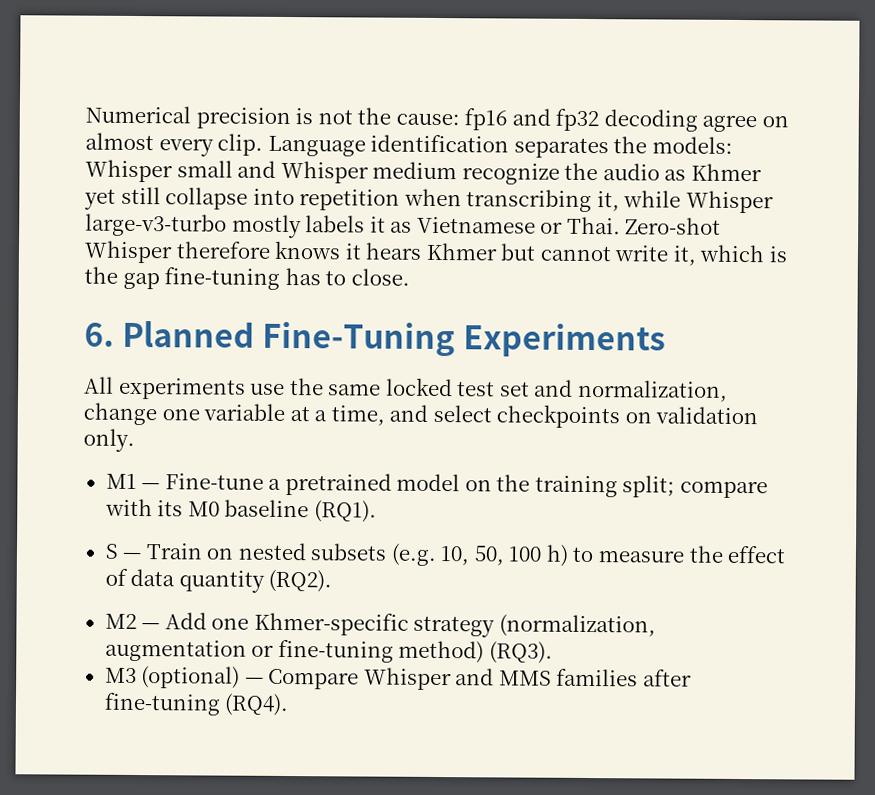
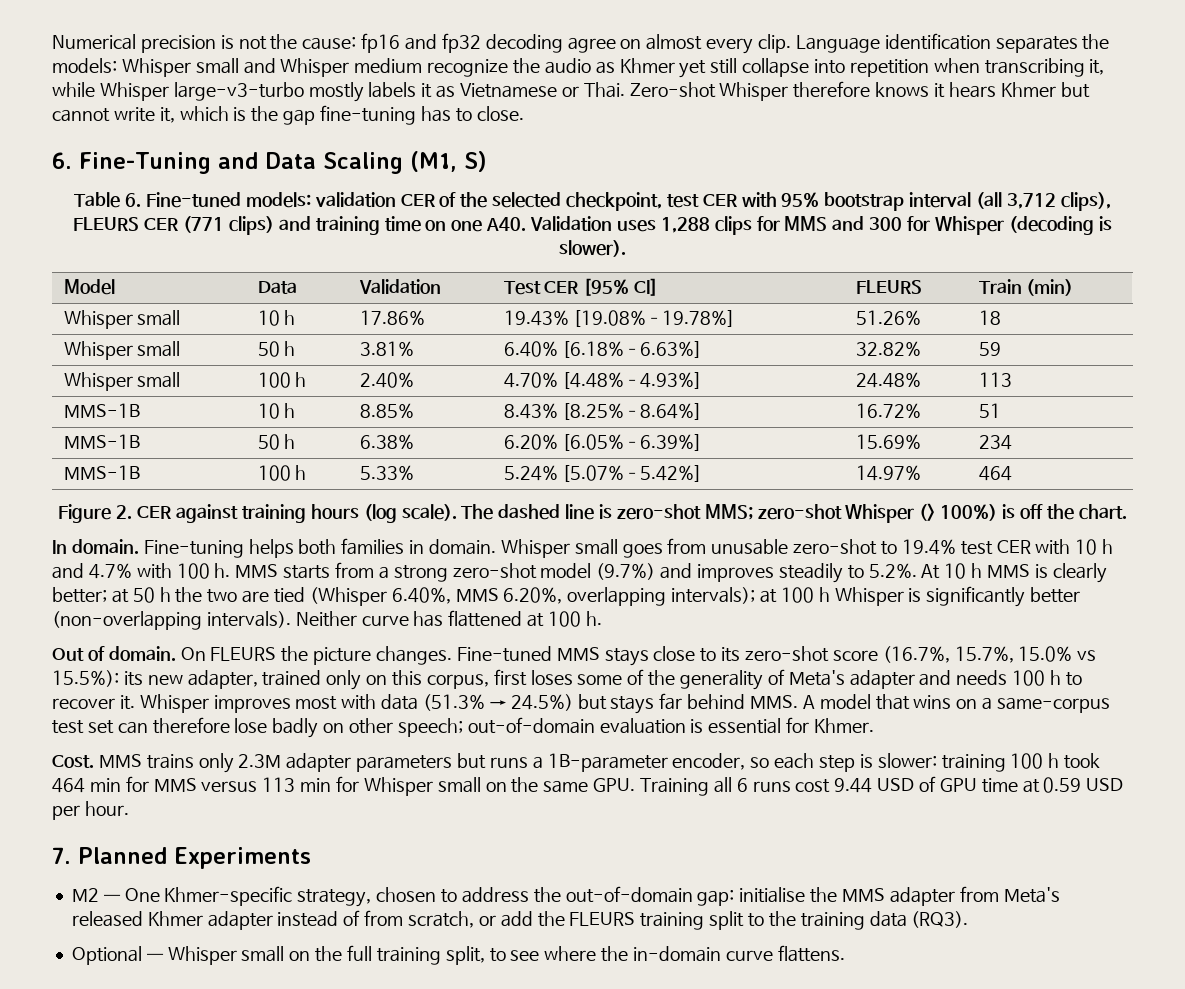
- 6. Planned Fine-Tuning Experiments
- All experiments use the same locked test set and normalization, change one variable at a time, and select checkpoints on validation only.
- M1 — Fine-tune a pretrained model on the training split; compare with its M0 baseline (RQ1).
- S — Train on nested subsets (e.g. 10, 50, 100 h) to measure the effect of data quantity (RQ2).
- M2 — Add one Khmer-specific strategy (normalization, augmentation or fine-tuning method) (RQ3).
- M3 (optional) — Compare Whisper and MMS families after fine-tuning (RQ4).
+ 6. Fine-Tuning and Data Scaling (M1, S)
+ Table 6. Fine-tuned models: validation CER of the selected checkpoint, test CER with 95% bootstrap interval (all 3,712 clips), FLEURS CER (771 clips) and training time on one A40. Validation uses 1,288 clips for MMS and 300 for Whisper (decoding is slower).
+ Model | Data | Validation | Test CER [95% CI] | FLEURS | Train (min)
+ Whisper small | 10 h | 17.86% | 19.43% [19.08%–19.78%] | 51.26% | 18
+ Whisper small | 50 h | 3.81% | 6.40% [6.18%–6.63%] | 32.82% | 59
+ Whisper small | 100 h | 2.40% | 4.70% [4.48%–4.93%] | 24.48% | 113
+ MMS-1B | 10 h | 8.85% | 8.43% [8.25%–8.64%] | 16.72% | 51
+ MMS-1B | 50 h | 6.38% | 6.20% [6.05%–6.39%] | 15.69% | 234
+ MMS-1B | 100 h | 5.33% | 5.24% [5.07%–5.42%] | 14.97% | 464
+ Figure 2. CER against training hours (log scale). The dashed line is zero-shot MMS; zero-shot Whisper (> 100%) is off the chart.
+ In domain. Fine-tuning helps both families in domain. Whisper small goes from unusable zero-shot to 19.4% test CER with 10 h and 4.7% with 100 h. MMS starts from a strong zero-shot model (9.7%) and improves steadily to 5.2%. At 10 h MMS is clearly better; at 50 h the two are tied (Whisper 6.40%, MMS 6.20%, overlapping intervals); at 100 h Whisper is significantly better (non-overlapping intervals). Neither curve has flattened at 100 h.
+ Out of domain. On FLEURS the picture changes. Fine-tuned MMS stays close to its zero-shot score (16.7%, 15.7%, 15.0% vs 15.5%): its new adapter, trained only on this corpus, first loses some of the generality of Meta's adapter and needs 100 h to recover it. Whisper improves most with data (51.3% → 24.5%) but stays far behind MMS. A model that wins on a same-corpus test set can therefore lose badly on other speech; out-of-domain evaluation is essential for Khmer.
+ Cost. MMS trains only 2.3M adapter parameters but runs a 1B-parameter encoder, so each step is slower: training 100 h took 464 min for MMS versus 113 min for Whisper small on the same GPU. Training all 6 runs cost 9.44 USD of GPU time at 0.59 USD per hour.
+ 7. Planned Experiments
+ M2 — One Khmer-specific strategy, chosen to address the out-of-domain gap: initialise the MMS adapter from Meta's released Khmer adapter instead of from scratch, or add the FLEURS training split to the training data (RQ3).
+ Optional — Whisper small on the full training split, to see where the in-domain curve flattens.

